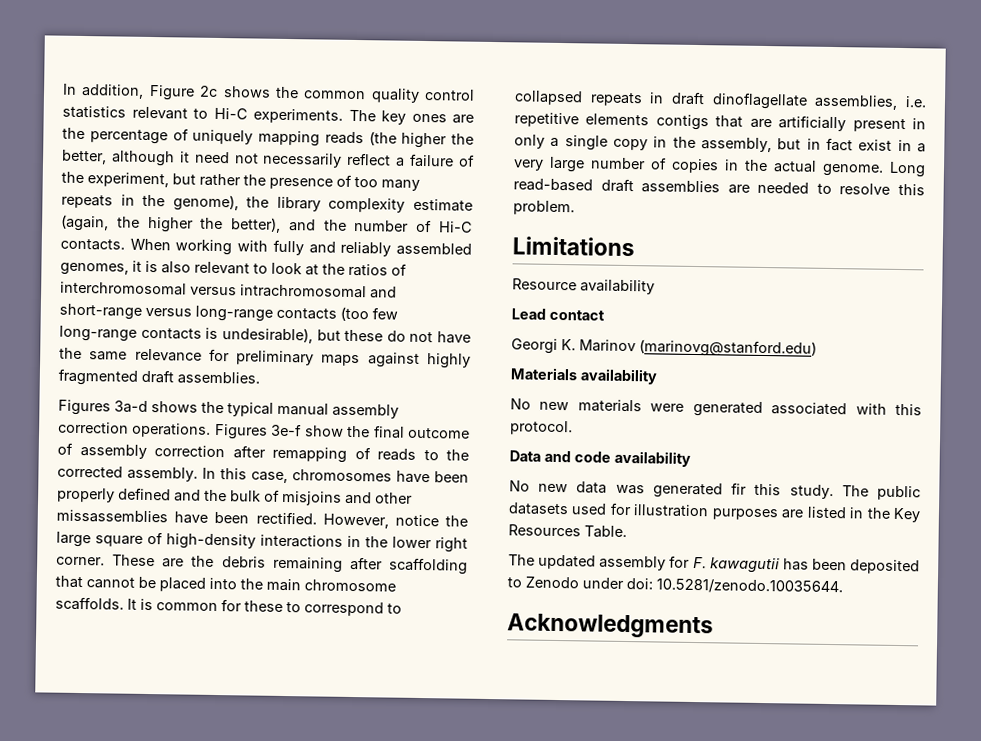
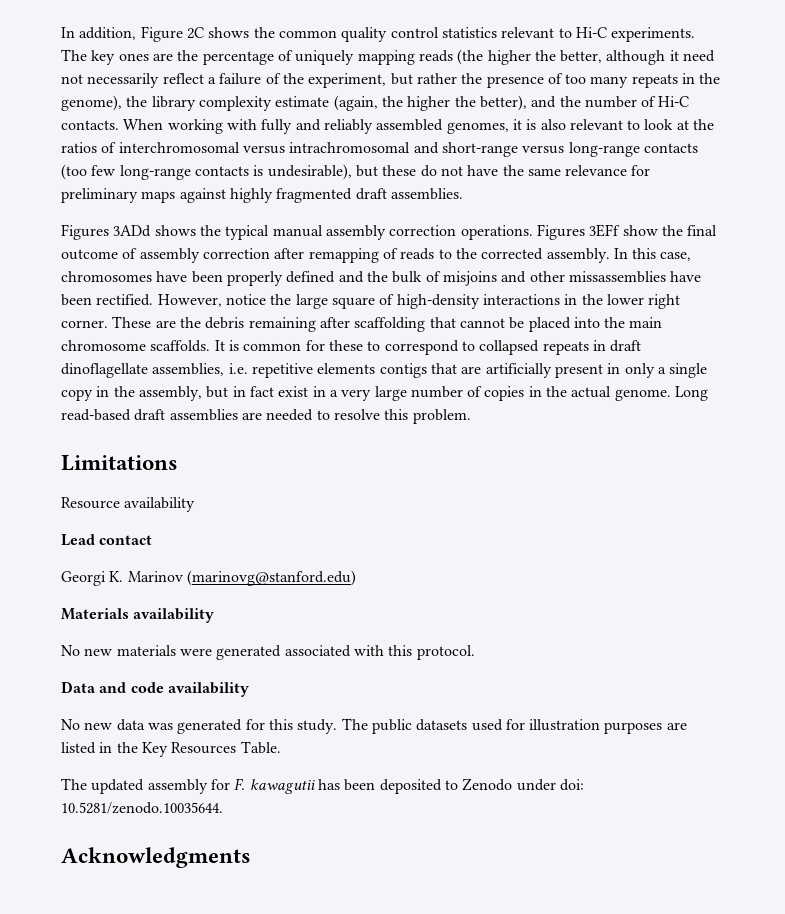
- In addition, Figure 2c shows the common quality control statistics relevant to Hi-C experiments.
+ In addition, Figure 2C shows the common quality control statistics relevant to Hi-C experiments.
- Figures 3a-d shows the typical manual assembly correction operations.
+ Figures 3ADd shows the typical manual assembly correction operations.
- Figures 3e-f show the final outcome of assembly correction after remapping of reads to the corrected assembly.
+ Figures 3EFf show the final outcome of assembly correction after remapping of reads to the corrected assembly.
- No new data was generated fir this study.
+ No new data was generated for this study.

